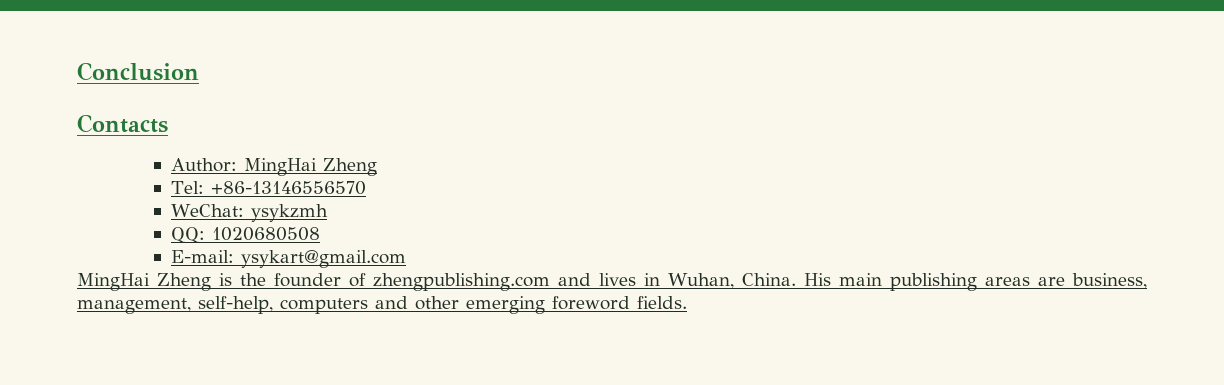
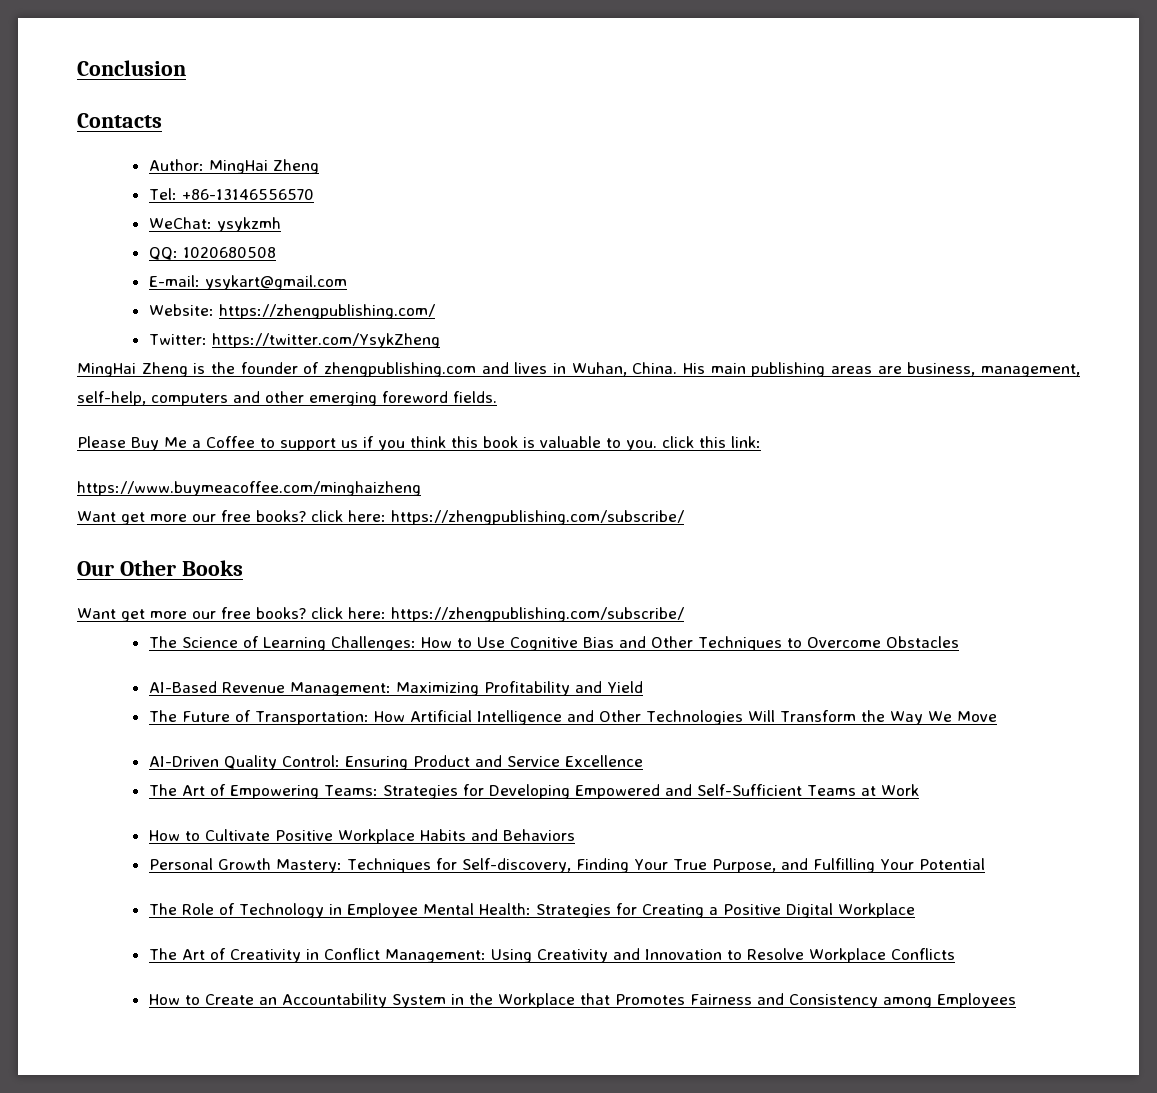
+ Website: https://zhengpublishing.com/
+ Twitter: https://twitter.com/YsykZheng
+ Please Buy Me a Coffee to support us if you think this book is valuable to you. click this link:
+ https://www.buymeacoffee.com/minghaizheng
+ Want get more our free books? click here: https://zhengpublishing.com/subscribe/
+ Our Other Books
+ Want get more our free books? click here: https://zhengpublishing.com/subscribe/
+ The Science of Learning Challenges: How to Use Cognitive Bias and Other Techniques to Overcome Obstacles
+ AI-Based Revenue Management: Maximizing Profitability and Yield
+ The Future of Transportation: How Artificial Intelligence and Other Technologies Will Transform the Way We Move
+ AI-Driven Quality Control: Ensuring Product and Service Excellence
+ The Art of Empowering Teams: Strategies for Developing Empowered and Self-Sufficient Teams at Work
+ How to Cultivate Positive Workplace Habits and Behaviors
+ Personal Growth Mastery: Techniques for Self-discovery, Finding Your True Purpose, and Fulfilling Your Potential
+ The Role of Technology in Employee Mental Health: Strategies for Creating a Positive Digital Workplace
+ The Art of Creativity in Conflict Management: Using Creativity and Innovation to Resolve Workplace Conflicts
+ How to Create an Accountability System in the Workplace that Promotes Fairness and Consistency among Employees

